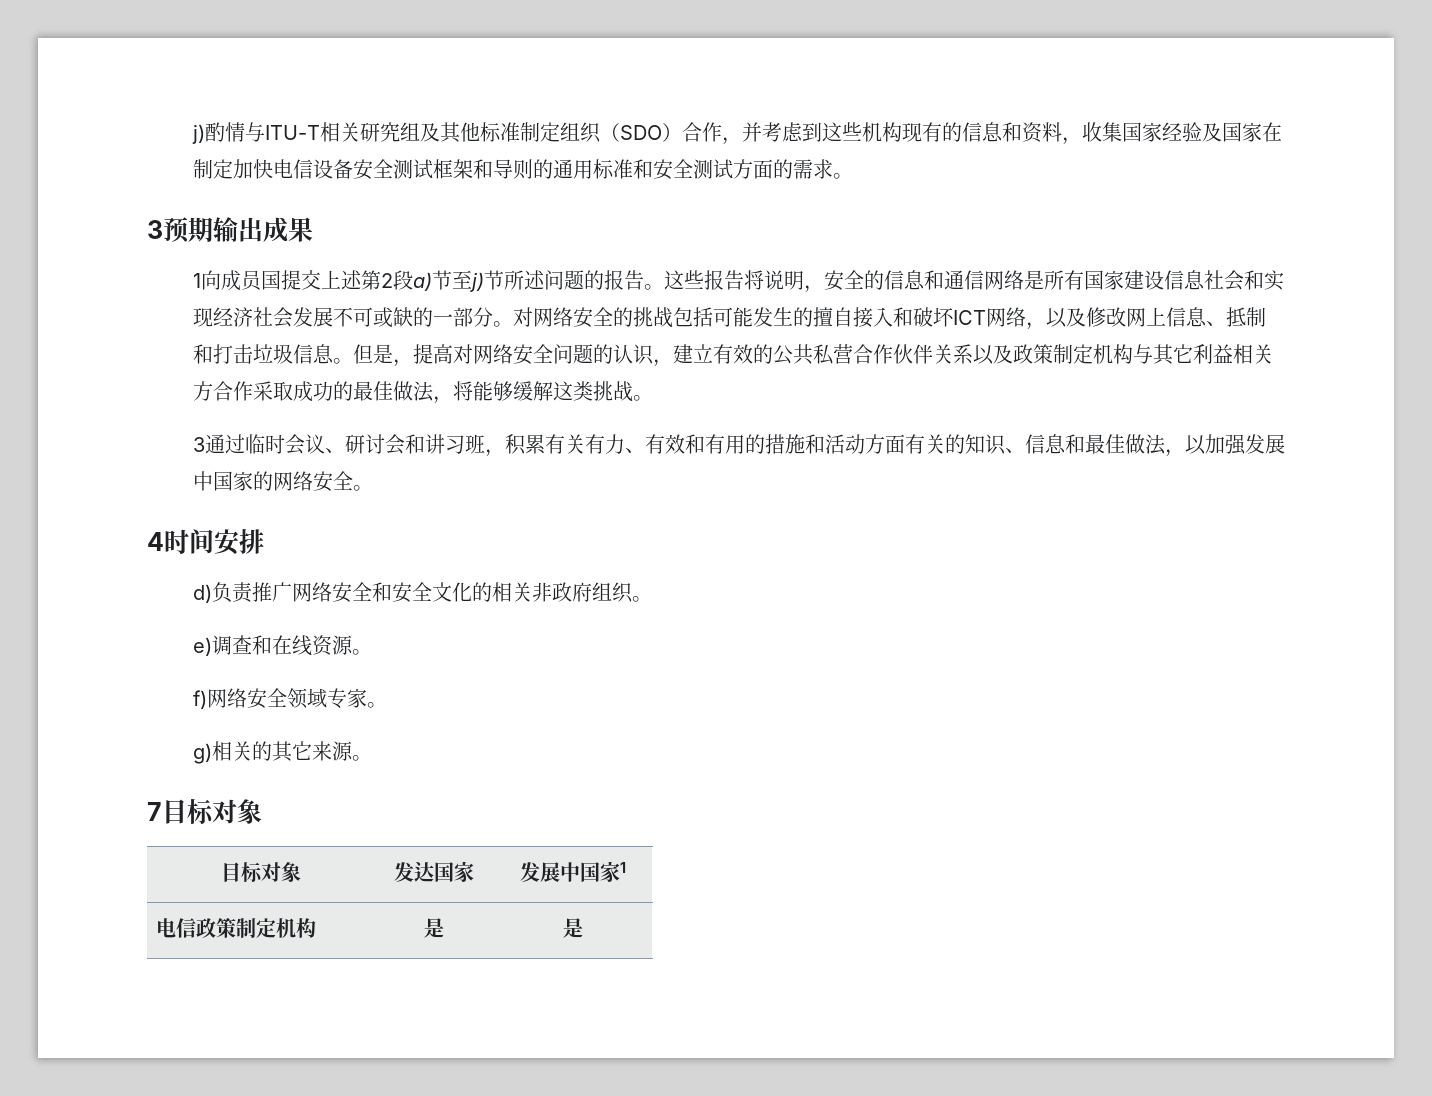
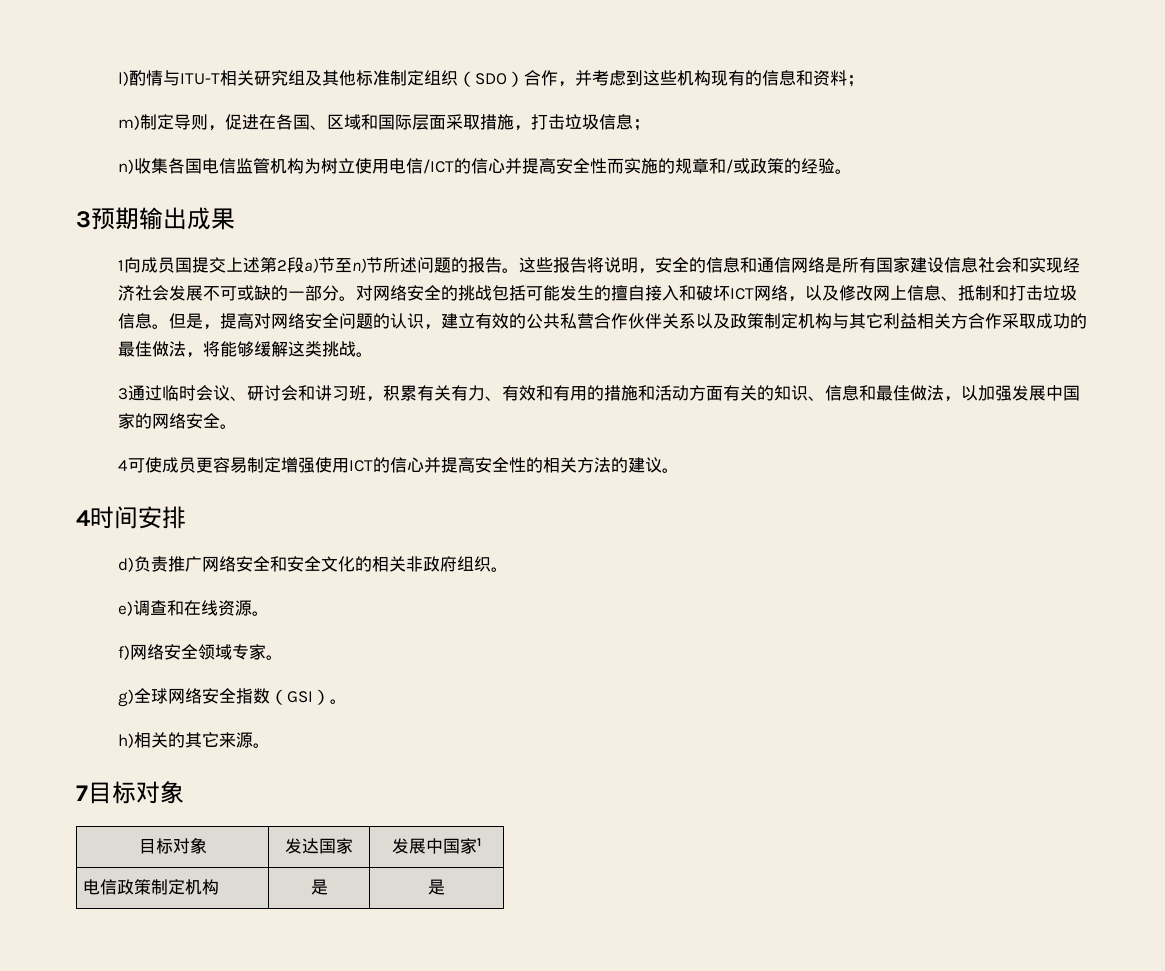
- j)酌情与ITU-T相关研究组及其他标准制定组织（SDO）合作，并考虑到这些机构现有的信息和资料，收集国家经验及国家在制定加快电信设备安全测试框架和导则的通用标准和安全测试方面的需求。
+ l)酌情与ITU-T相关研究组及其他标准制定组织（SDO）合作，并考虑到这些机构现有的信息和资料；
+ m)制定导则，促进在各国、区域和国际层面采取措施，打击垃圾信息；
+ n)收集各国电信监管机构为树立使用电信/ICT的信心并提高安全性而实施的规章和/或政策的经验。
- 1向成员国提交上述第2段a)节至j)节所述问题的报告。
+ 1向成员国提交上述第2段a)节至n)节所述问题的报告。
+ 4可使成员更容易制定增强使用ICT的信心并提高安全性的相关方法的建议。
- g)相关的其它来源。
+ g)全球网络安全指数（GSI）。
+ h)相关的其它来源。

